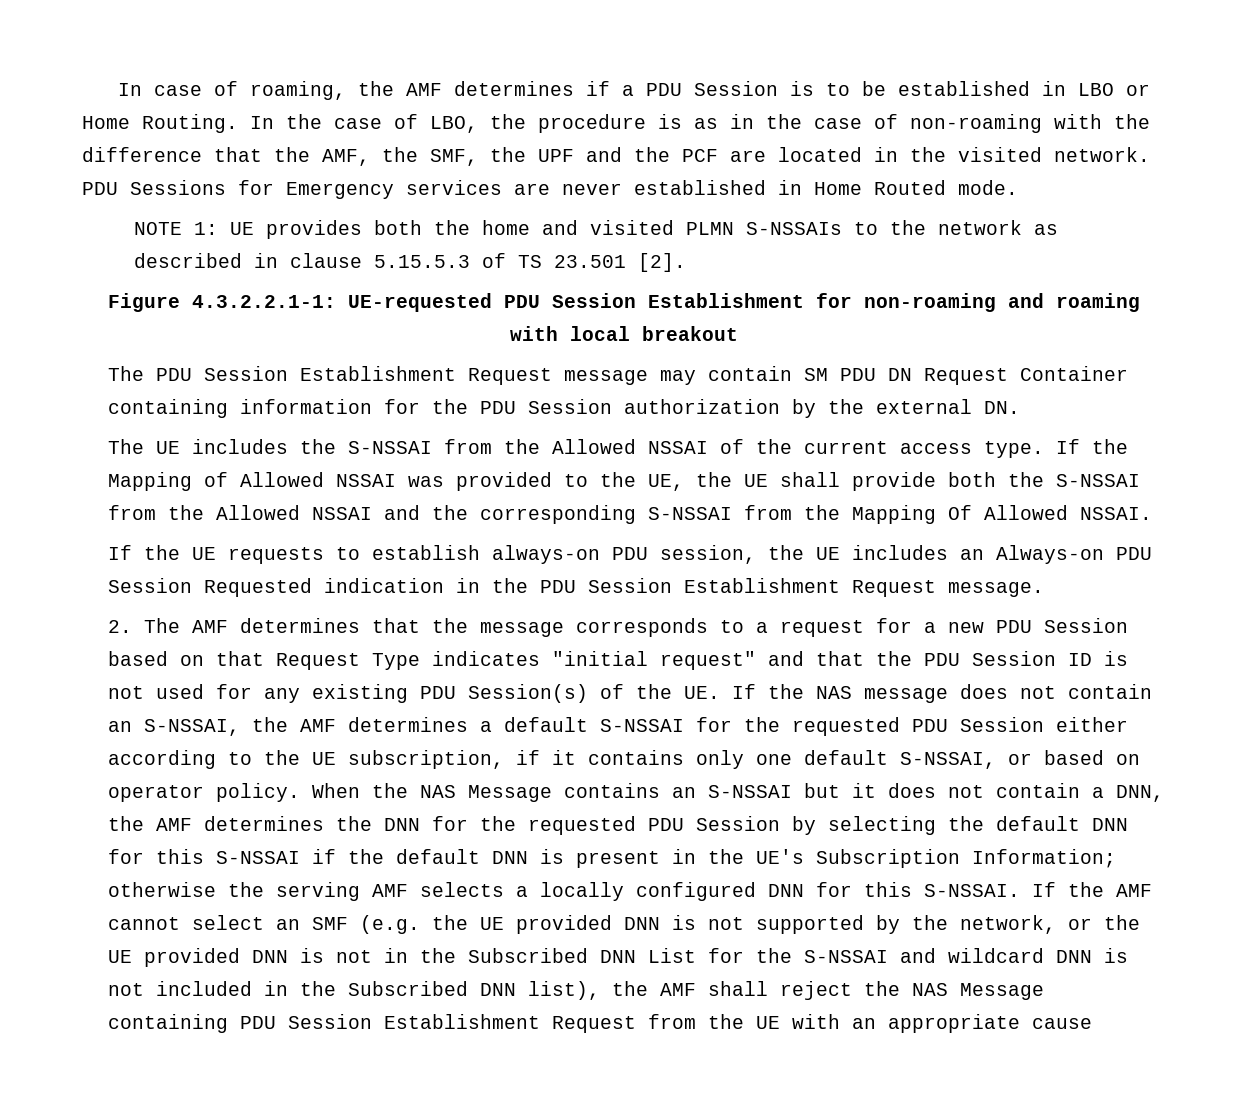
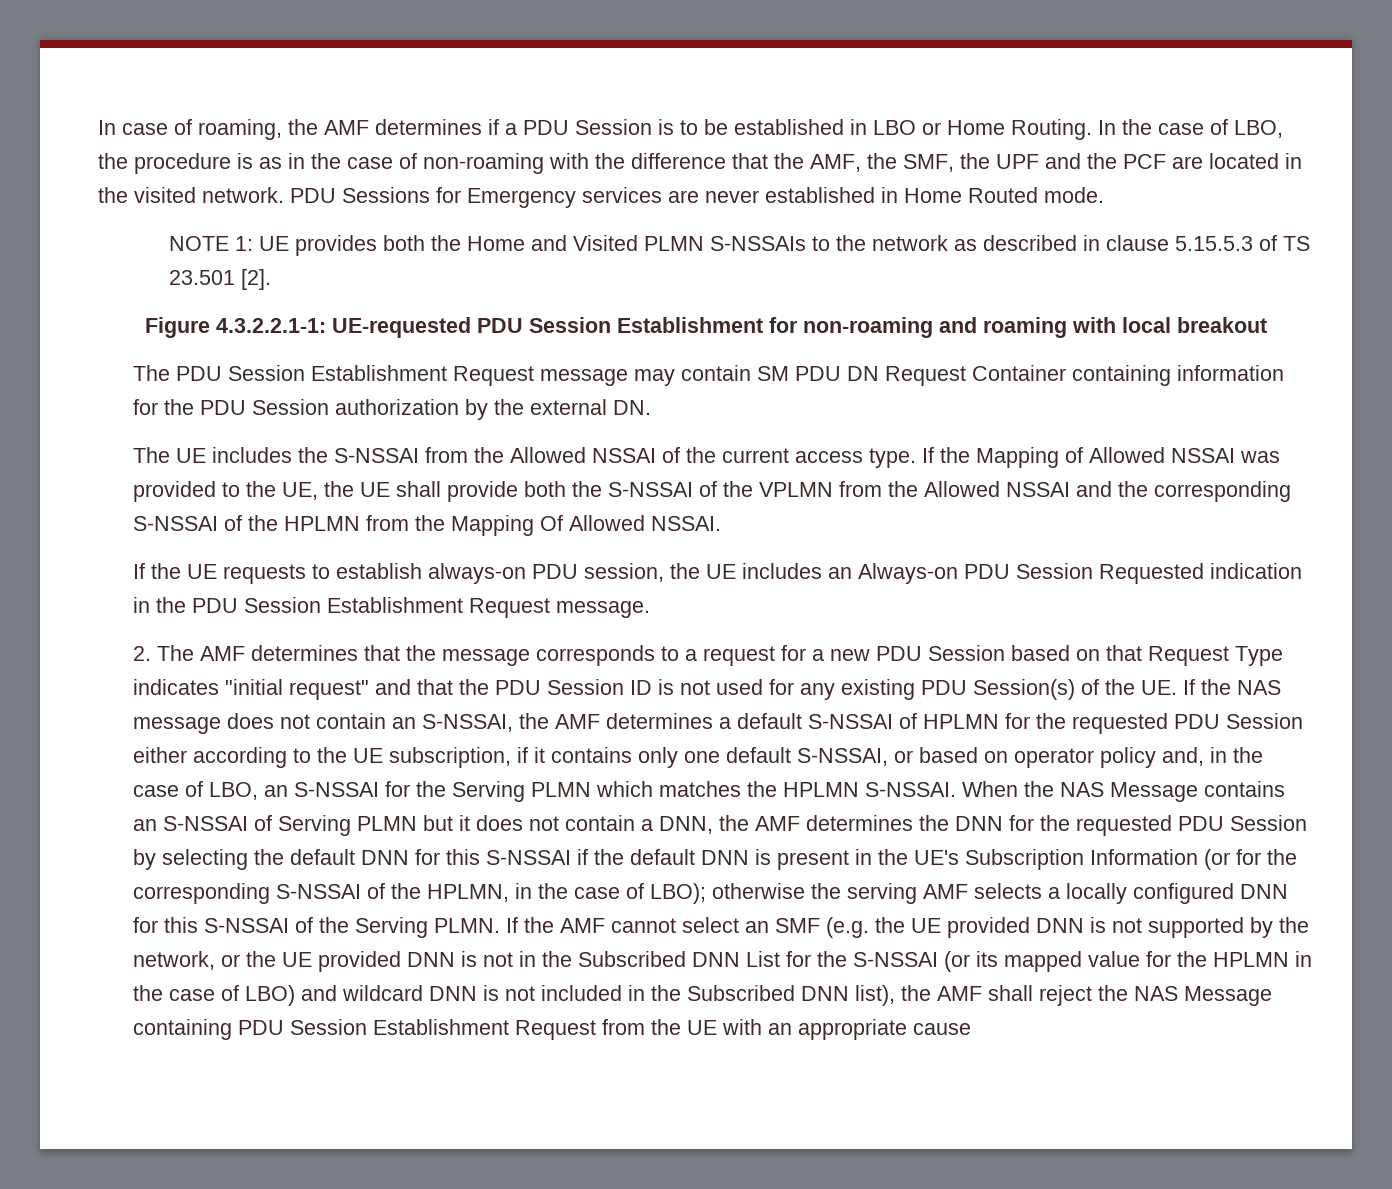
- NOTE 1: UE provides both the home and visited PLMN S-NSSAIs to the network as described in clause 5.15.5.3 of TS 23.501 [2].
+ NOTE 1: UE provides both the Home and Visited PLMN S-NSSAIs to the network as described in clause 5.15.5.3 of TS 23.501 [2].
- If the Mapping of Allowed NSSAI was provided to the UE, the UE shall provide both the S-NSSAI from the Allowed NSSAI and the corresponding S-NSSAI from the Mapping Of Allowed NSSAI.
+ If the Mapping of Allowed NSSAI was provided to the UE, the UE shall provide both the S-NSSAI of the VPLMN from the Allowed NSSAI and the corresponding S-NSSAI of the HPLMN from the Mapping Of Allowed NSSAI.
- 2. The AMF determines that the message corresponds to a request for a new PDU Session based on that Request Type indicates "initial request" and that the PDU Session ID is not used for any existing PDU Session(s) of the UE. If the NAS message does not contain an S-NSSAI, the AMF determines a default S-NSSAI for the requested PDU Session either according to the UE subscription, if it contains only one default S-NSSAI, or based on operator policy.
+ 2. The AMF determines that the message corresponds to a request for a new PDU Session based on that Request Type indicates "initial request" and that the PDU Session ID is not used for any existing PDU Session(s) of the UE. If the NAS message does not contain an S-NSSAI, the AMF determines a default S-NSSAI of HPLMN for the requested PDU Session either according to the UE subscription, if it contains only one default S-NSSAI, or based on operator policy and, in the case of LBO, an S-NSSAI for the Serving PLMN which matches the HPLMN S-NSSAI.
- When the NAS Message contains an S-NSSAI but it does not contain a DNN, the AMF determines the DNN for the requested PDU Session by selecting the default DNN for this S-NSSAI if the default DNN is present in the UE's Subscription Information; otherwise the serving AMF selects a locally configured DNN for this S-NSSAI.
+ When the NAS Message contains an S-NSSAI of Serving PLMN but it does not contain a DNN, the AMF determines the DNN for the requested PDU Session by selecting the default DNN for this S-NSSAI if the default DNN is present in the UE's Subscription Information (or for the corresponding S-NSSAI of the HPLMN, in the case of LBO); otherwise the serving AMF selects a locally configured DNN for this S-NSSAI of the Serving PLMN.
- If the AMF cannot select an SMF (e.g. the UE provided DNN is not supported by the network, or the UE provided DNN is not in the Subscribed DNN List for the S-NSSAI and wildcard DNN is not included in the Subscribed DNN list), the AMF shall reject the NAS Message containing PDU Session Establishment Request from the UE with an appropriate cause
+ If the AMF cannot select an SMF (e.g. the UE provided DNN is not supported by the network, or the UE provided DNN is not in the Subscribed DNN List for the S-NSSAI (or its mapped value for the HPLMN in the case of LBO) and wildcard DNN is not included in the Subscribed DNN list), the AMF shall reject the NAS Message containing PDU Session Establishment Request from the UE with an appropriate cause

